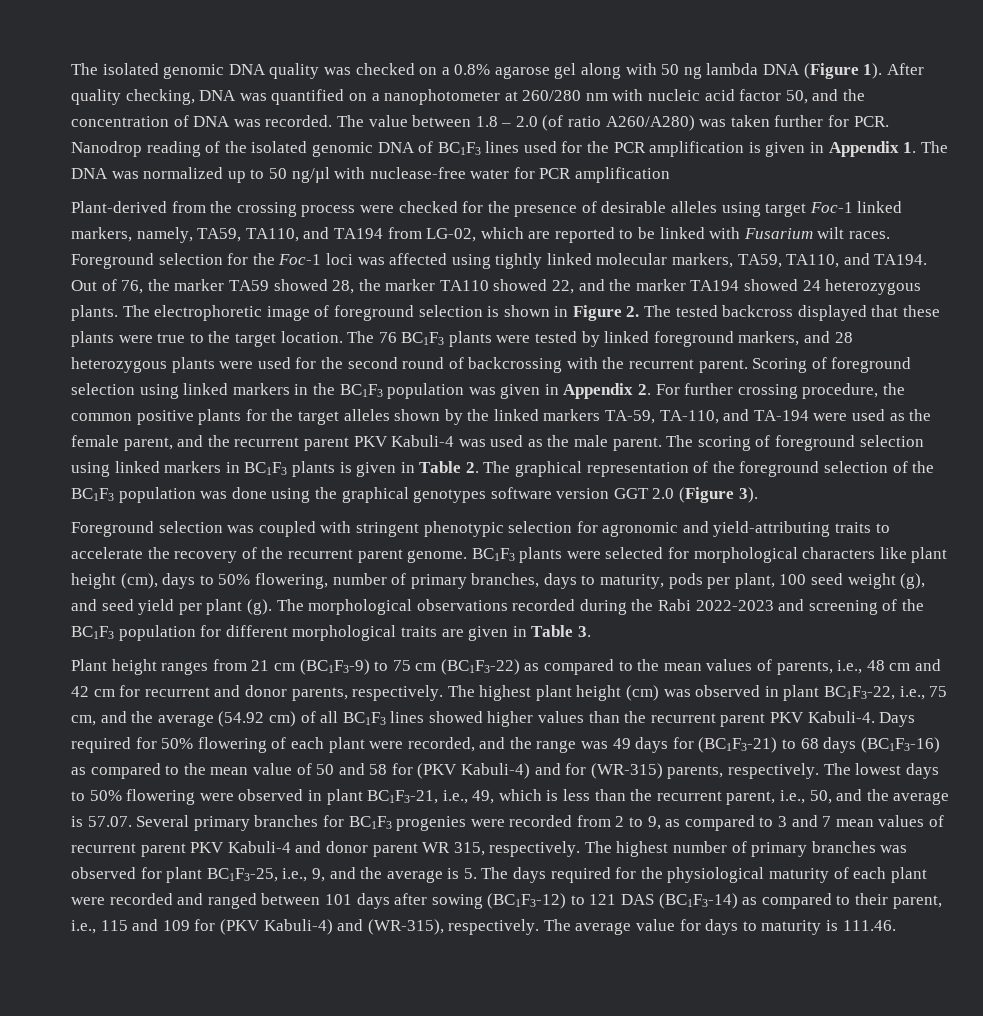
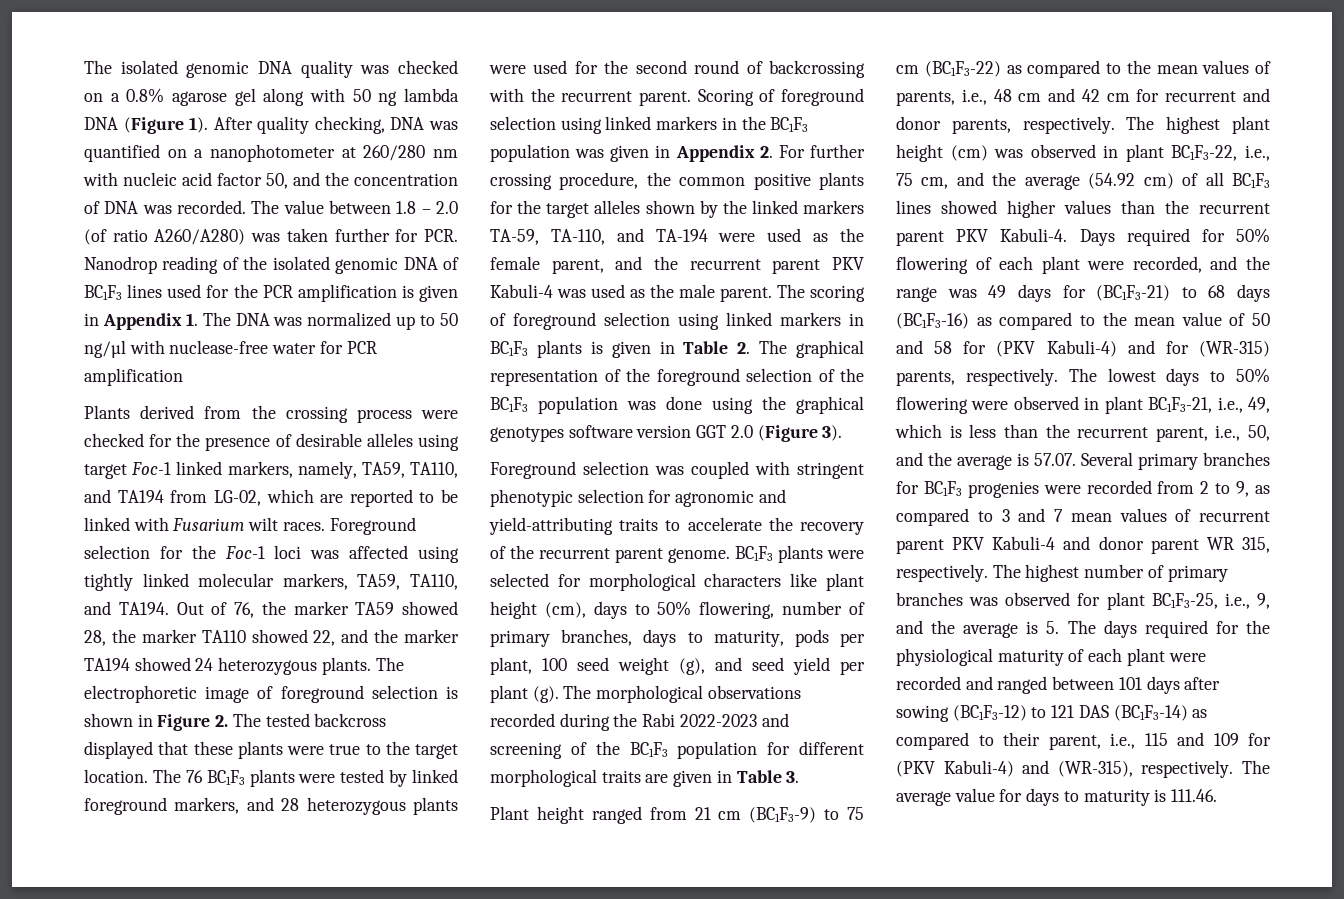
- Plant-derived from the crossing process were checked for the presence of desirable alleles using target Foc-1 linked markers, namely, TA59, TA110, and TA194 from LG-02, which are reported to be linked with Fusarium wilt races.
+ Plants derived from the crossing process were checked for the presence of desirable alleles using target Foc-1 linked markers, namely, TA59, TA110, and TA194 from LG-02, which are reported to be linked with Fusarium wilt races.
- Plant height ranges from 21 cm (BC1F3-9) to 75 cm (BC1F3-22) as compared to the mean values of parents, i.e., 48 cm and 42 cm for recurrent and donor parents, respectively.
+ Plant height ranged from 21 cm (BC1F3-9) to 75 cm (BC1F3-22) as compared to the mean values of parents, i.e., 48 cm and 42 cm for recurrent and donor parents, respectively.

